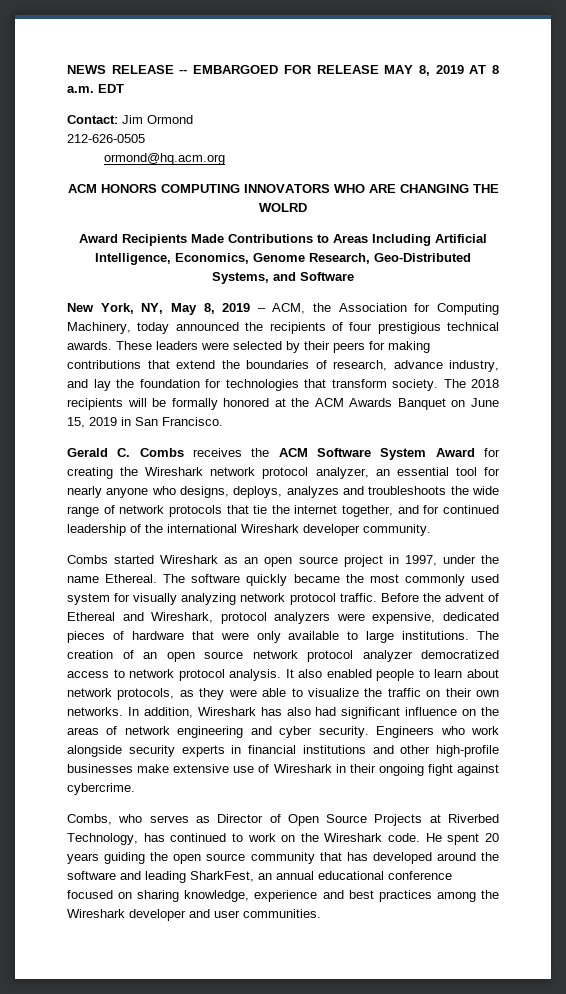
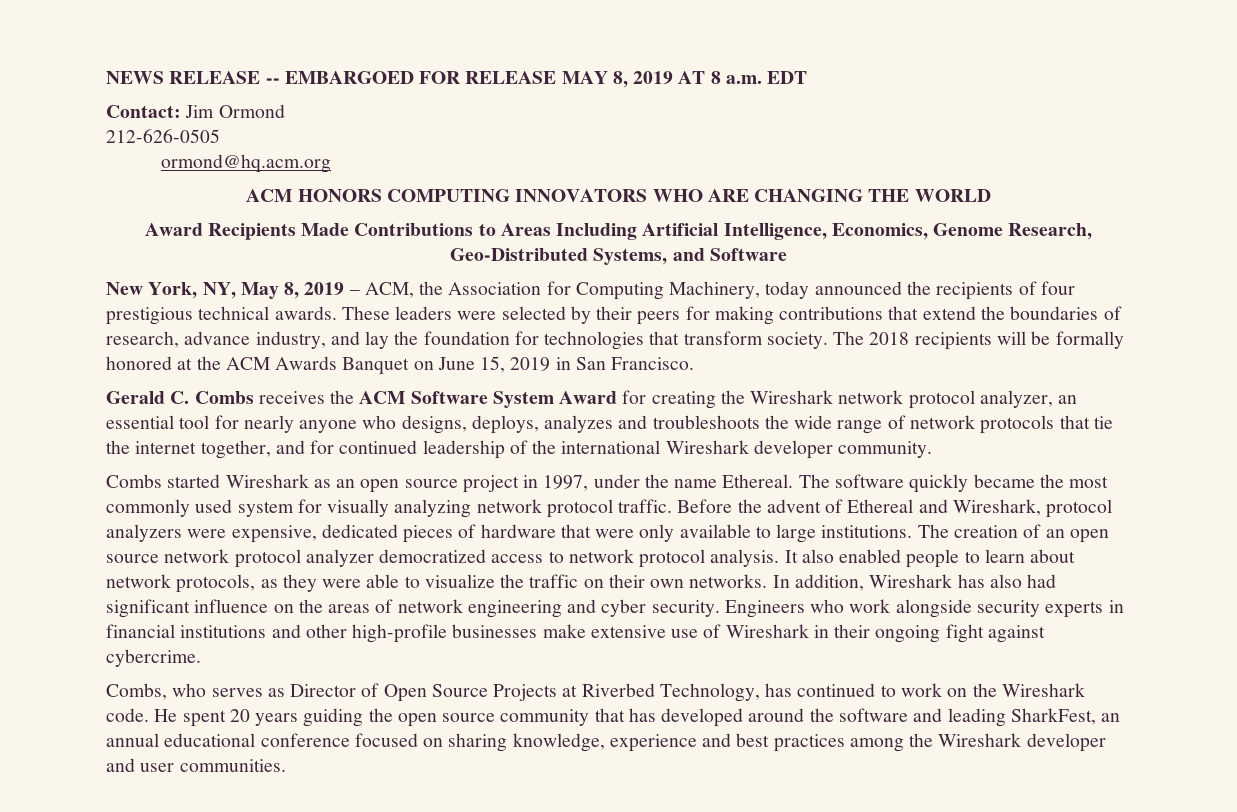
- ACM HONORS COMPUTING INNOVATORS WHO ARE CHANGING THE WOLRD
+ ACM HONORS COMPUTING INNOVATORS WHO ARE CHANGING THE WORLD

